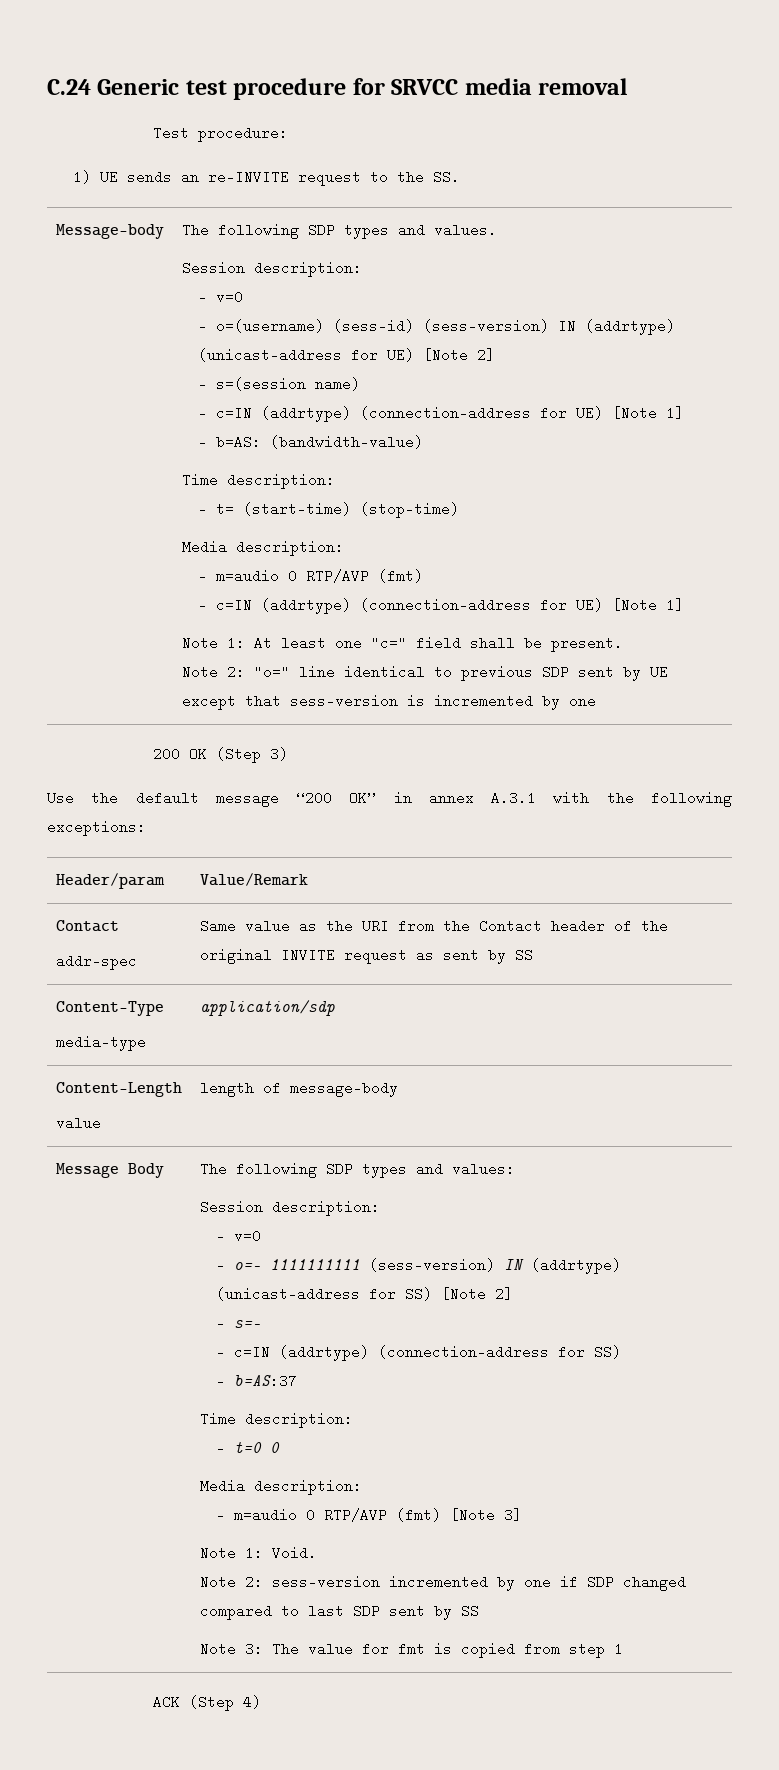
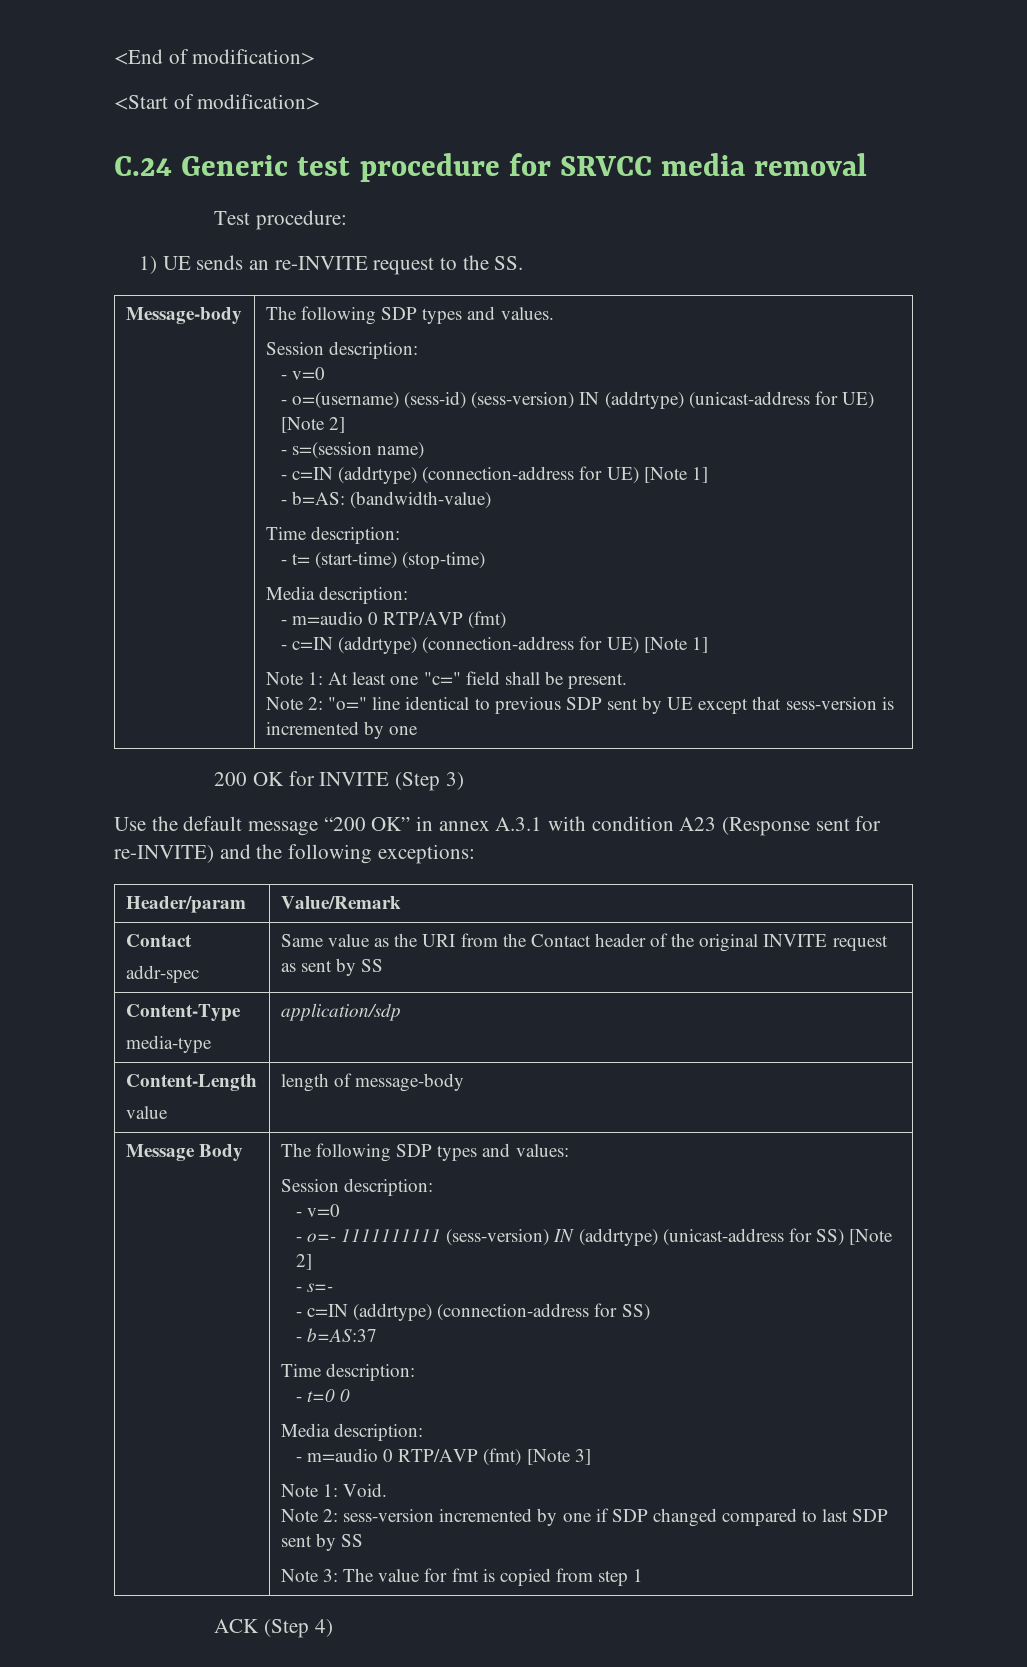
+ <End of modification>
+ <Start of modification>
- 200 OK (Step 3)
+ 200 OK for INVITE (Step 3)
- Use the default message “200 OK” in annex A.3.1 with the following exceptions:
+ Use the default message “200 OK” in annex A.3.1 with condition A23 (Response sent for re-INVITE) and the following exceptions:

